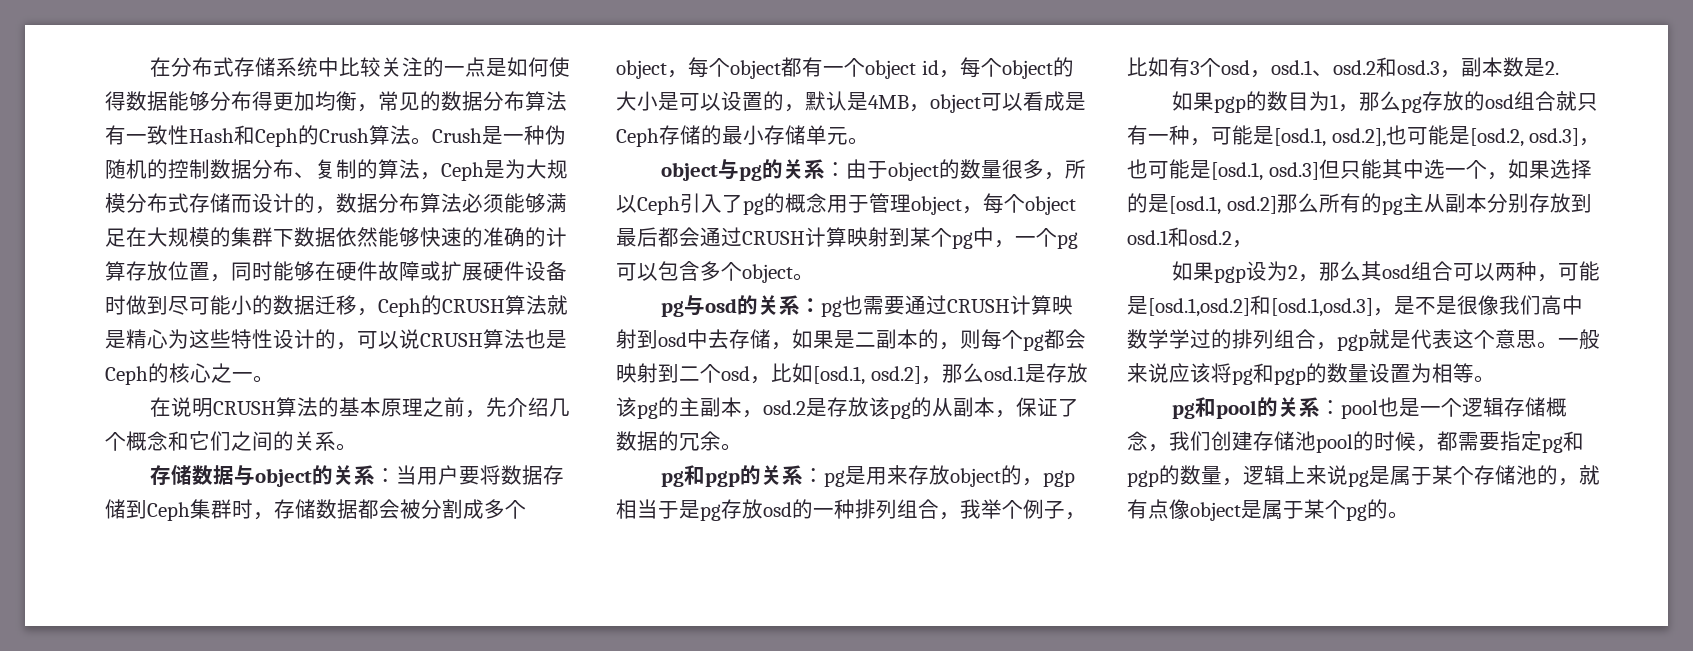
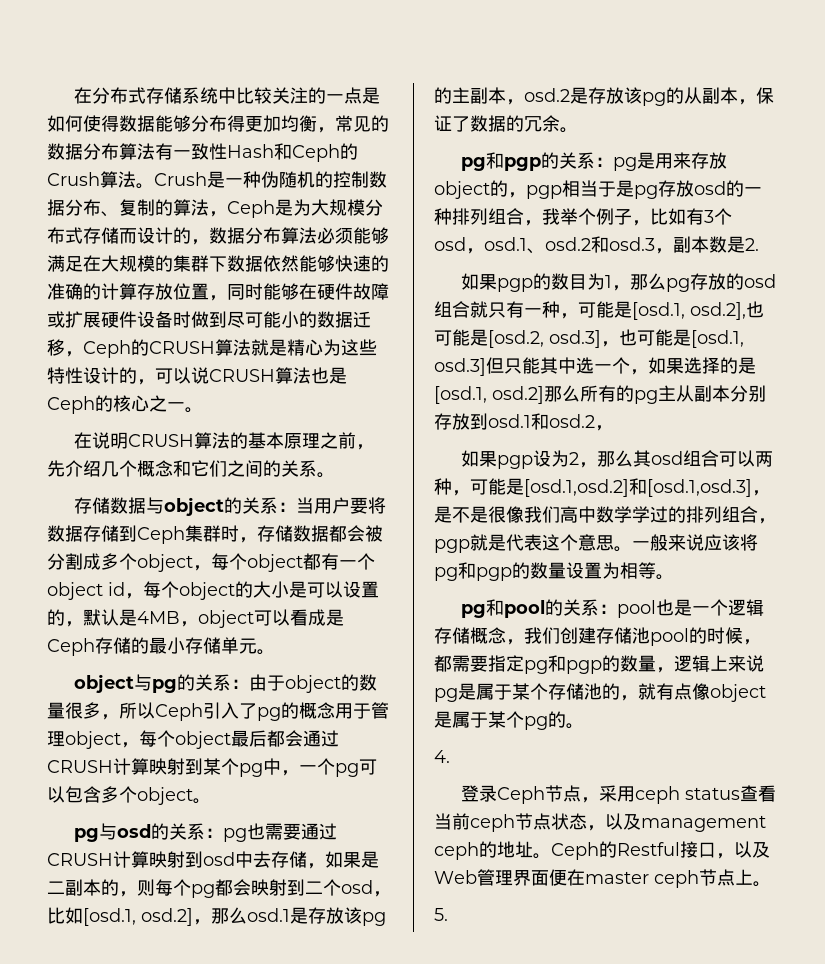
+ 4.
+ 登录Ceph节点，采用ceph status查看当前ceph节点状态，以及management ceph的地址。Ceph的Restful接口，以及Web管理界面便在master ceph节点上。
+ 5.

